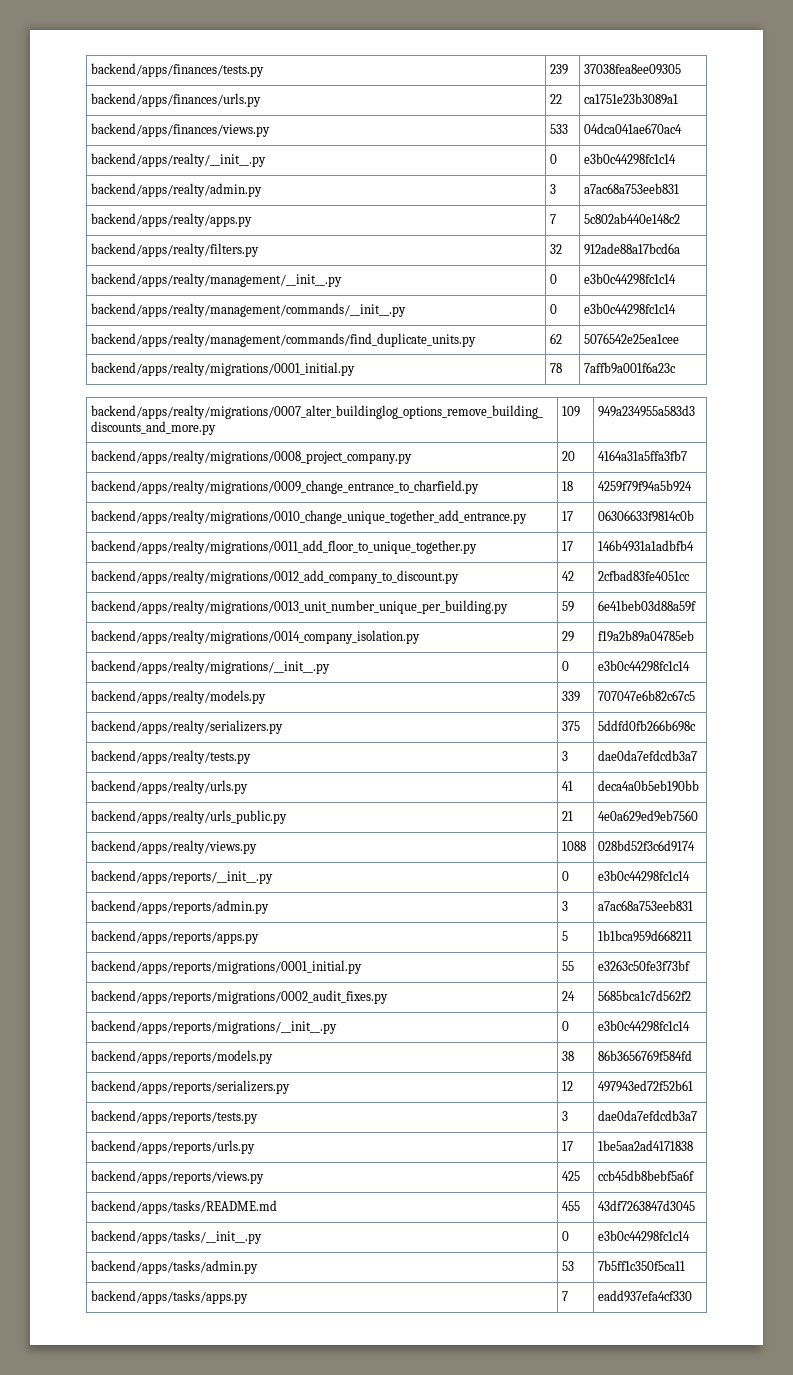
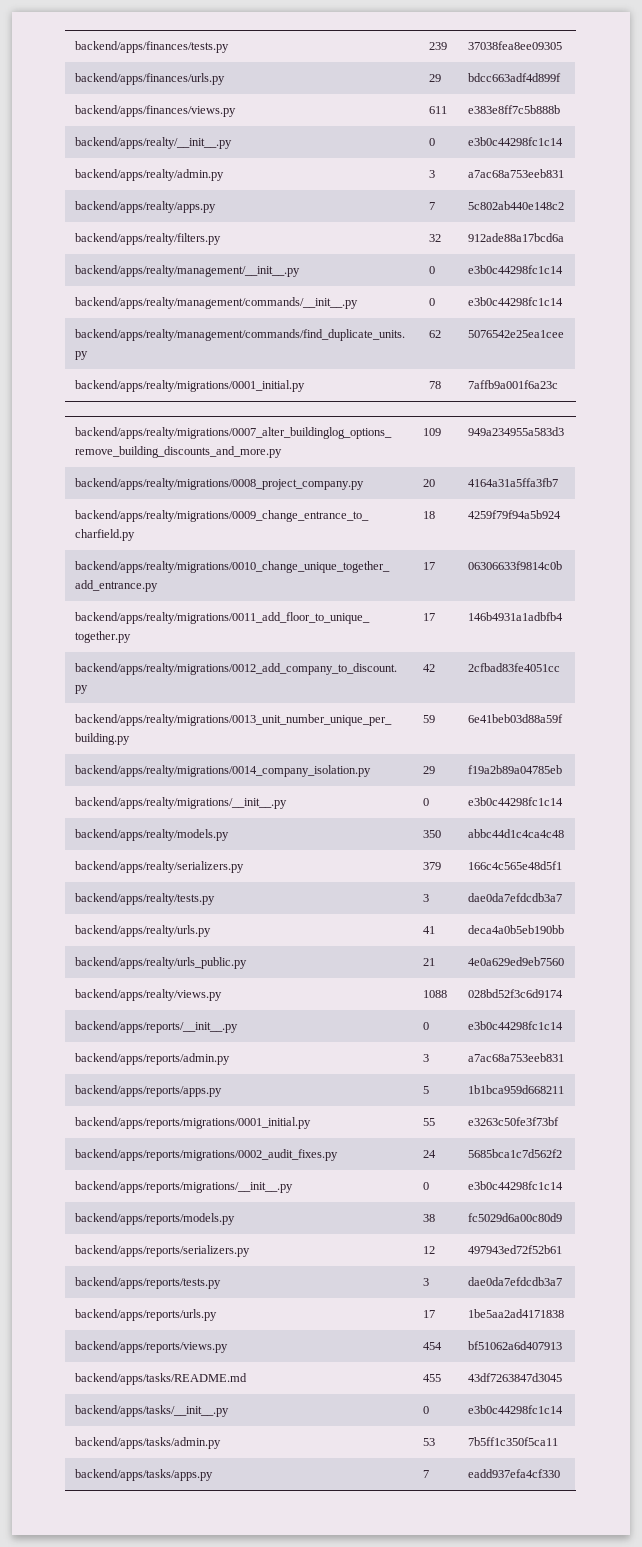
- backend/apps/finances/urls.py | 22 | ca1751e23b3089a1
+ backend/apps/finances/urls.py | 29 | bdcc663adf4d899f
- backend/apps/finances/views.py | 533 | 04dca041ae670ac4
+ backend/apps/finances/views.py | 611 | e383e8ff7c5b888b
- backend/apps/realty/models.py | 339 | 707047e6b82c67c5
+ backend/apps/realty/models.py | 350 | abbc44d1c4ca4c48
- backend/apps/realty/serializers.py | 375 | 5ddfd0fb266b698c
+ backend/apps/realty/serializers.py | 379 | 166c4c565e48d5f1
- backend/apps/reports/models.py | 38 | 86b3656769f584fd
+ backend/apps/reports/models.py | 38 | fc5029d6a00c80d9
- backend/apps/reports/views.py | 425 | ccb45db8bebf5a6f
+ backend/apps/reports/views.py | 454 | bf51062a6d407913

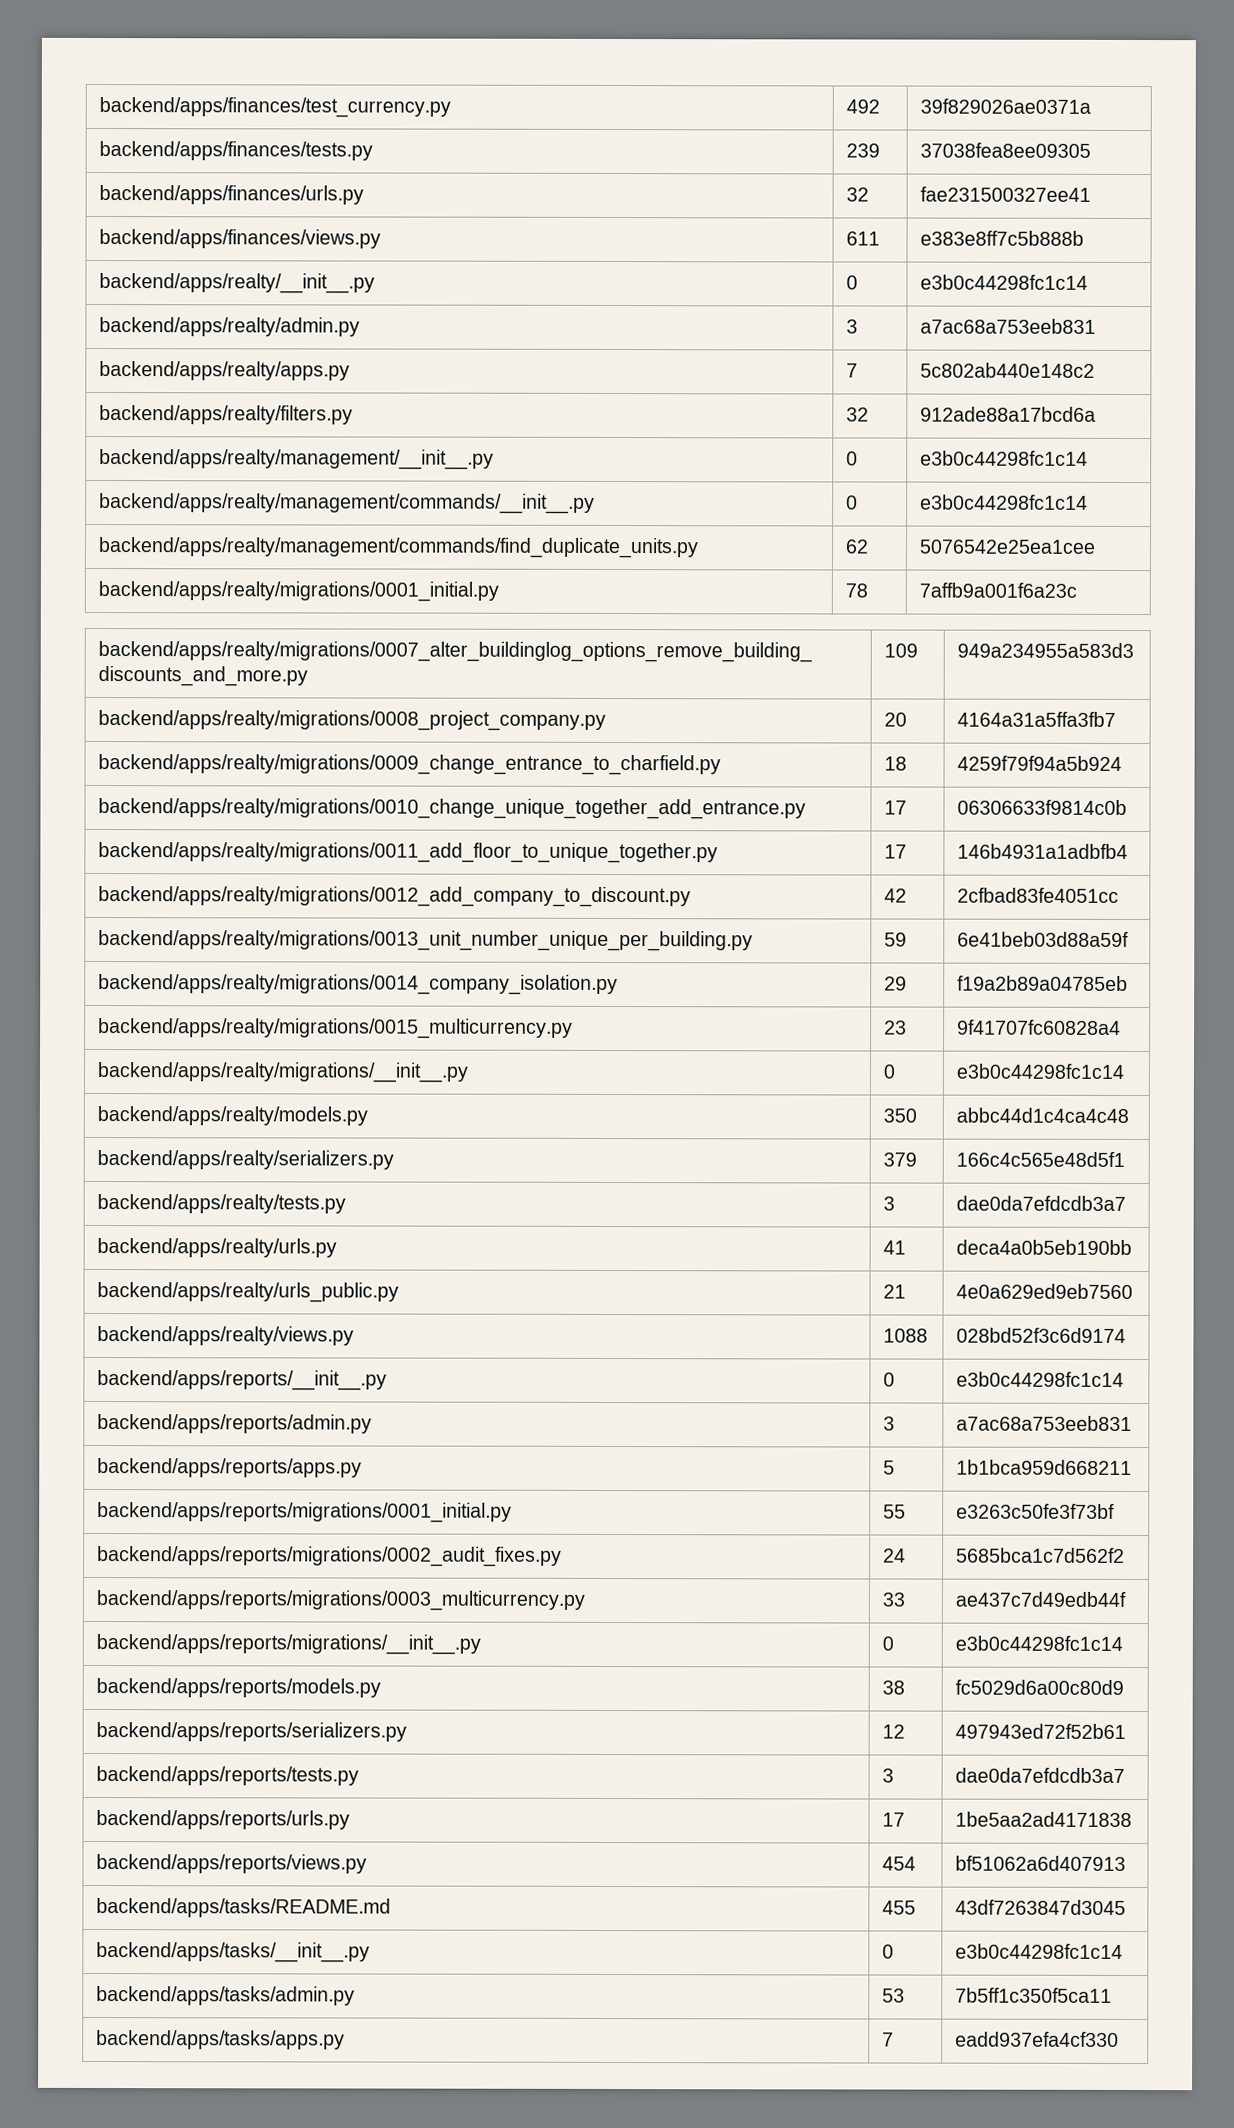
+ backend/apps/finances/test_currency.py | 492 | 39f829026ae0371a
- backend/apps/finances/urls.py | 29 | bdcc663adf4d899f
+ backend/apps/finances/urls.py | 32 | fae231500327ee41
+ backend/apps/realty/migrations/0015_multicurrency.py | 23 | 9f41707fc60828a4
+ backend/apps/reports/migrations/0003_multicurrency.py | 33 | ae437c7d49edb44f

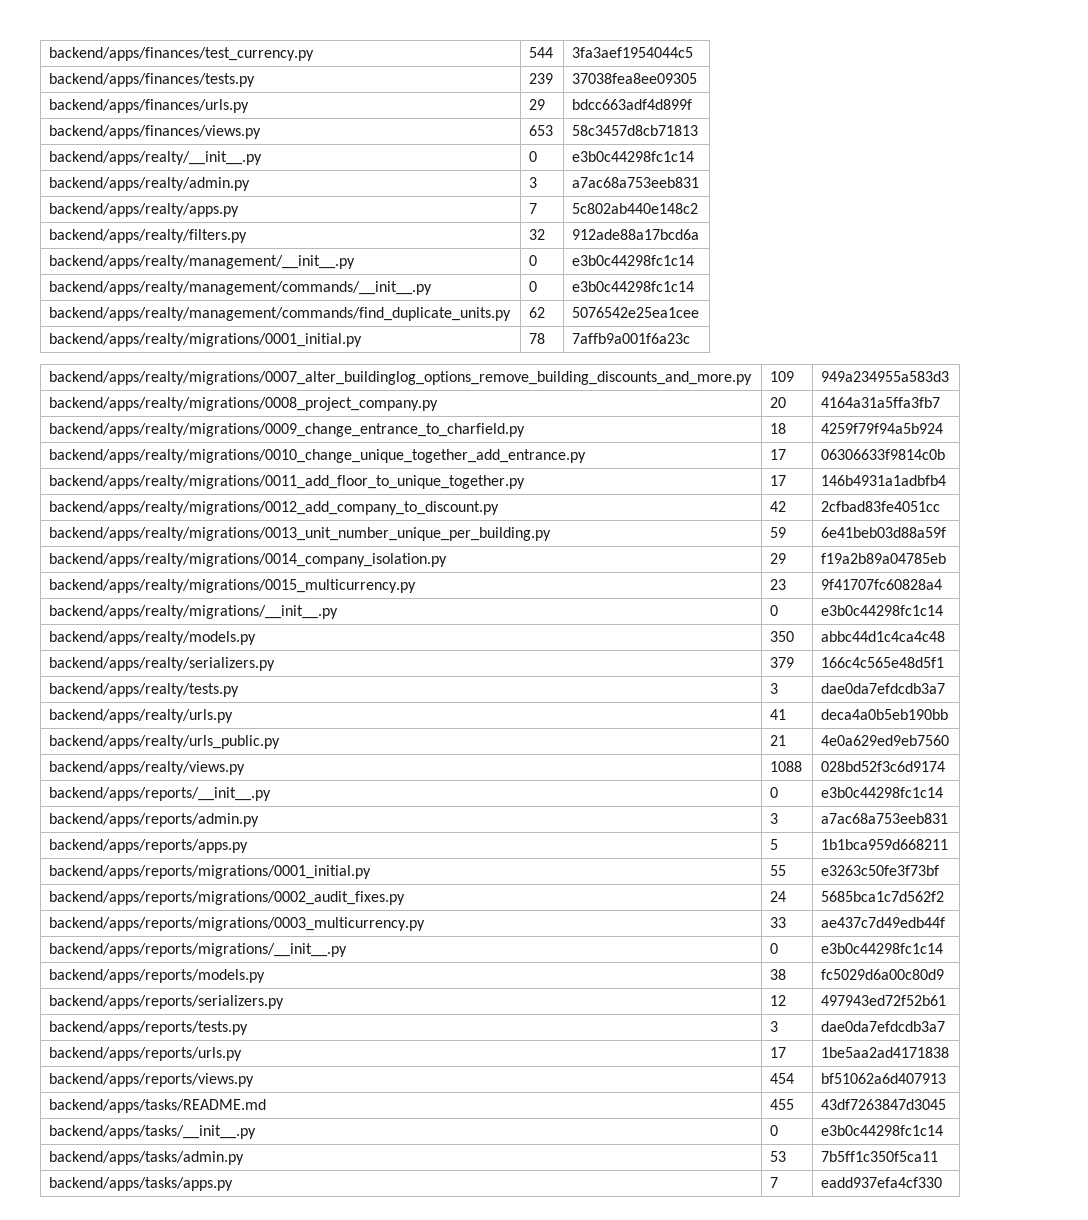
- backend/apps/finances/test_currency.py | 492 | 39f829026ae0371a
+ backend/apps/finances/test_currency.py | 544 | 3fa3aef1954044c5
- backend/apps/finances/urls.py | 32 | fae231500327ee41
+ backend/apps/finances/urls.py | 29 | bdcc663adf4d899f
- backend/apps/finances/views.py | 611 | e383e8ff7c5b888b
+ backend/apps/finances/views.py | 653 | 58c3457d8cb71813

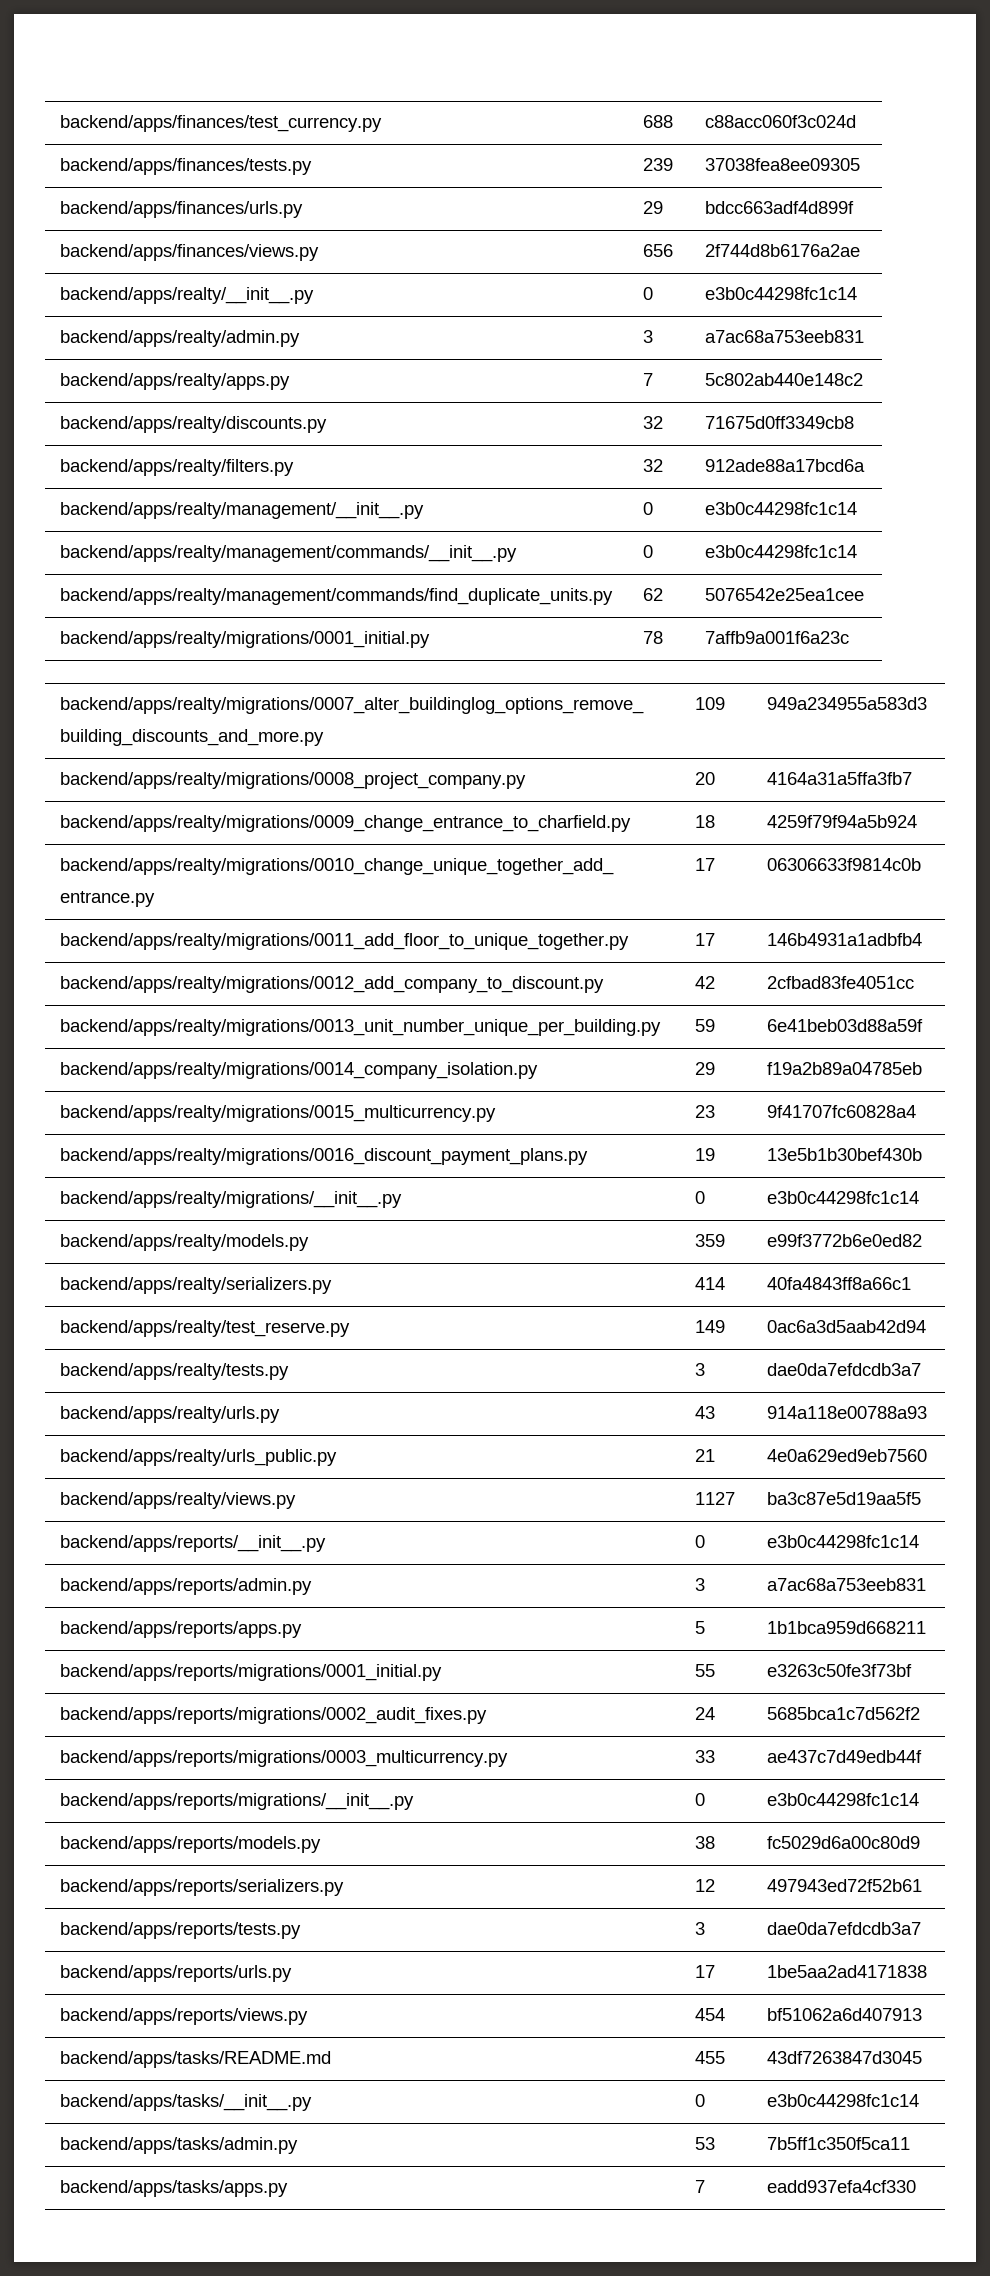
- backend/apps/finances/test_currency.py | 544 | 3fa3aef1954044c5
+ backend/apps/finances/test_currency.py | 688 | c88acc060f3c024d
- backend/apps/finances/views.py | 653 | 58c3457d8cb71813
+ backend/apps/finances/views.py | 656 | 2f744d8b6176a2ae
+ backend/apps/realty/discounts.py | 32 | 71675d0ff3349cb8
+ backend/apps/realty/migrations/0016_discount_payment_plans.py | 19 | 13e5b1b30bef430b
- backend/apps/realty/models.py | 350 | abbc44d1c4ca4c48
+ backend/apps/realty/models.py | 359 | e99f3772b6e0ed82
- backend/apps/realty/serializers.py | 379 | 166c4c565e48d5f1
+ backend/apps/realty/serializers.py | 414 | 40fa4843ff8a66c1
+ backend/apps/realty/test_reserve.py | 149 | 0ac6a3d5aab42d94
- backend/apps/realty/urls.py | 41 | deca4a0b5eb190bb
+ backend/apps/realty/urls.py | 43 | 914a118e00788a93
- backend/apps/realty/views.py | 1088 | 028bd52f3c6d9174
+ backend/apps/realty/views.py | 1127 | ba3c87e5d19aa5f5

